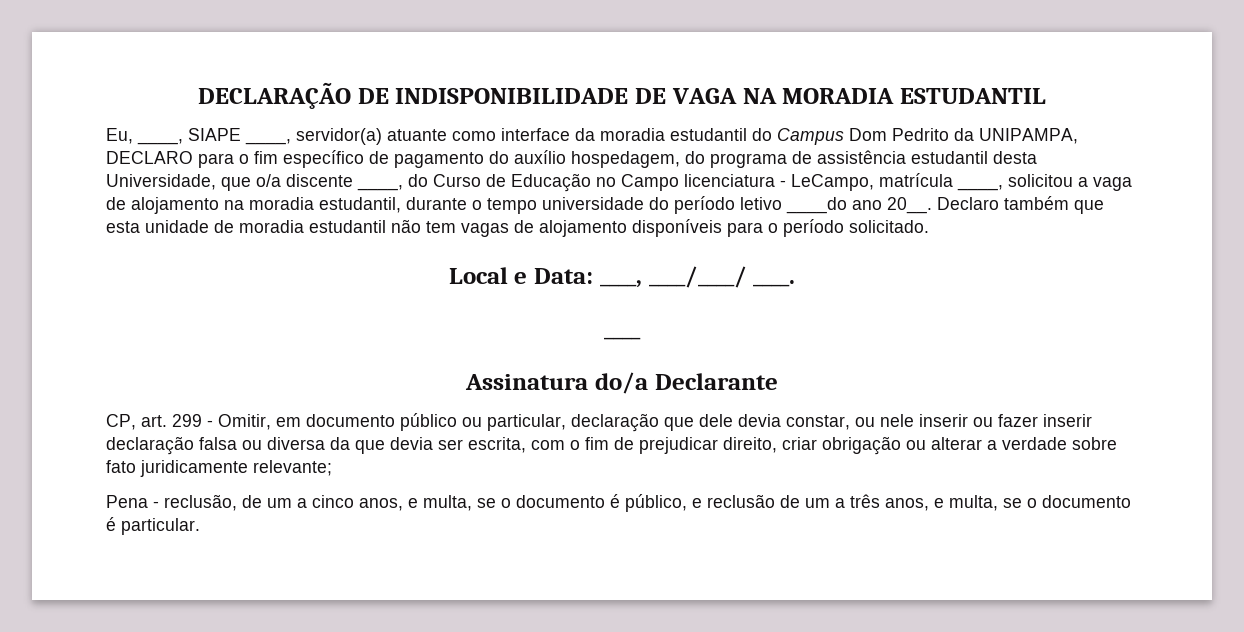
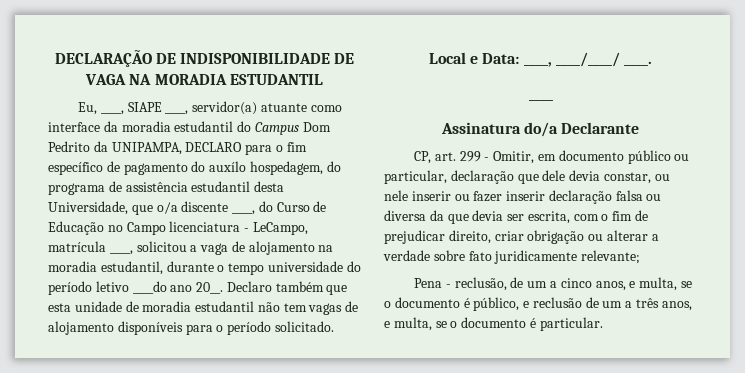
- Eu, ____, SIAPE ____, servidor(a) atuante como interface da moradia estudantil do Campus Dom Pedrito da UNIPAMPA, DECLARO para o fim específico de pagamento do auxílio hospedagem, do programa de assistência estudantil desta Universidade, que o/a discente ____, do Curso de Educação no Campo licenciatura - LeCampo, matrícula ____, solicitou a vaga de alojamento na moradia estudantil, durante o tempo universidade do período letivo ____do ano 20__.
+ Eu, ____, SIAPE ____, servidor(a) atuante como interface da moradia estudantil do Campus Dom Pedrito da UNIPAMPA, DECLARO para o fim específico de pagamento do auxílo hospedagem, do programa de assistência estudantil desta Universidade, que o/a discente ____, do Curso de Educação no Campo licenciatura - LeCampo, matrícula ____, solicitou a vaga de alojamento na moradia estudantil, durante o tempo universidade do período letivo ____do ano 20__.

